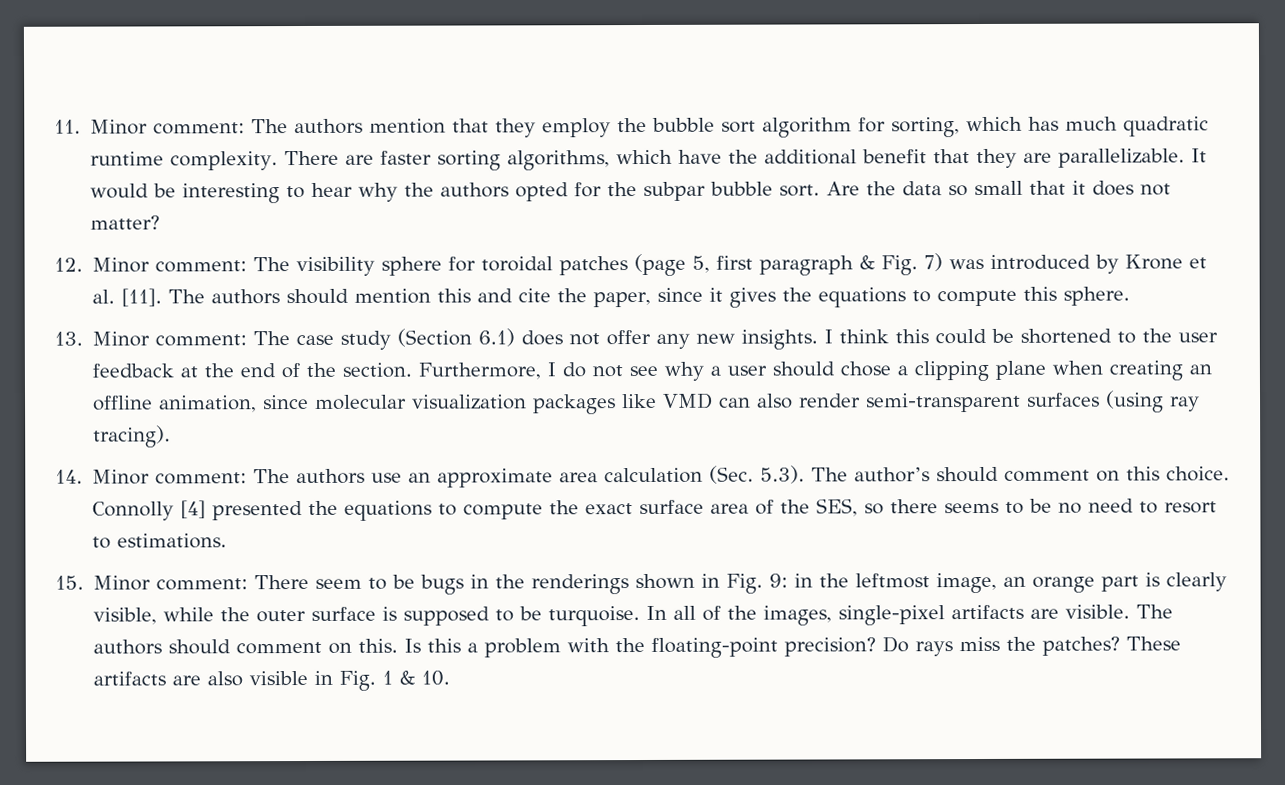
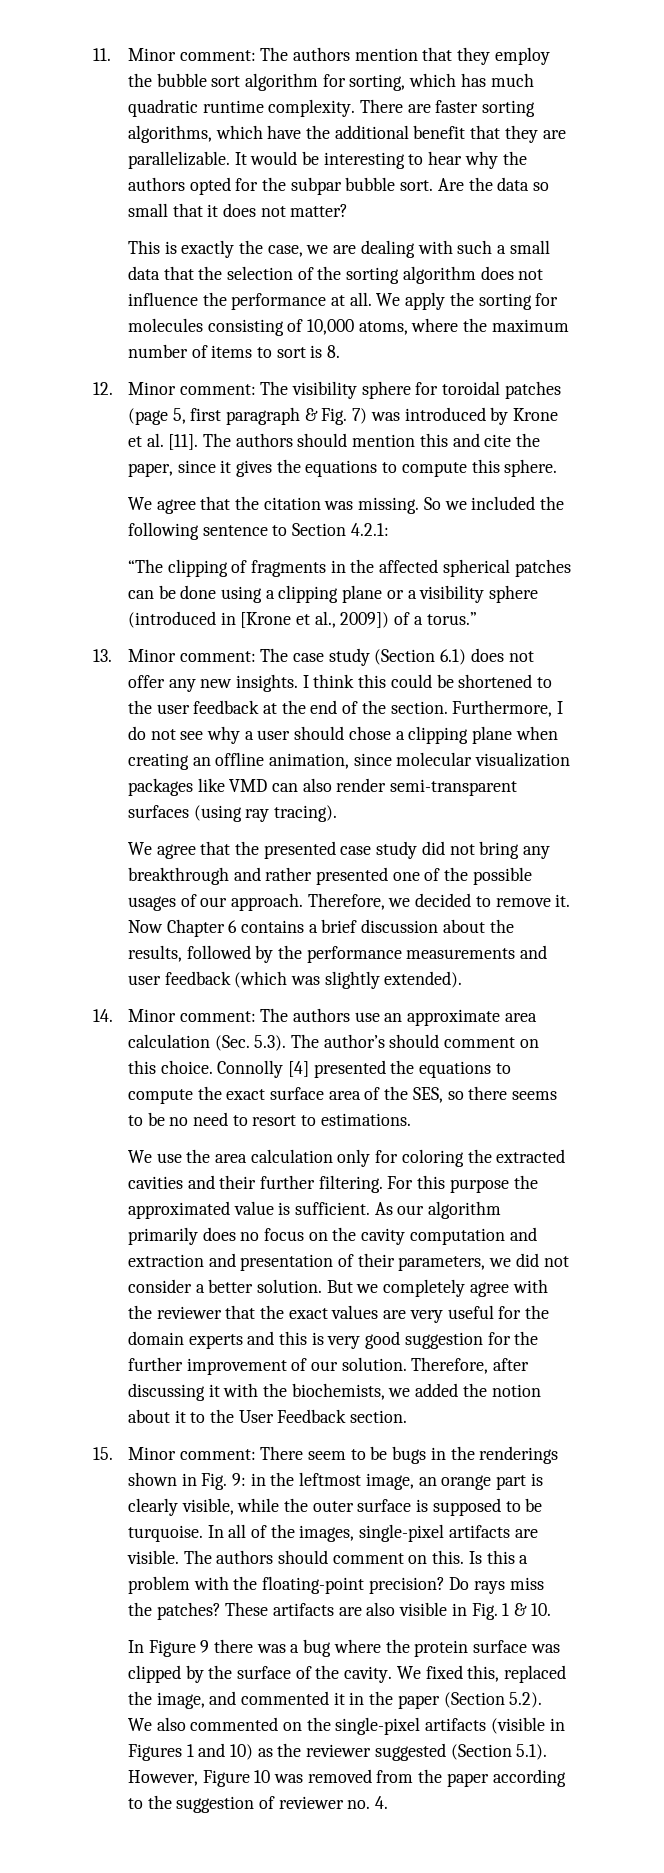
+ This is exactly the case, we are dealing with such a small data that the selection of the sorting algorithm does not influence the performance at all. We apply the sorting for molecules consisting of 10,000 atoms, where the maximum number of items to sort is 8.
+ We agree that the citation was missing. So we included the following sentence to Section 4.2.1:
+ “The clipping of fragments in the affected spherical patches can be done using a clipping plane or a visibility sphere (introduced in [Krone et al., 2009]) of a torus.”
+ We agree that the presented case study did not bring any breakthrough and rather presented one of the possible usages of our approach. Therefore, we decided to remove it. Now Chapter 6 contains a brief discussion about the results, followed by the performance measurements and user feedback (which was slightly extended).
+ We use the area calculation only for coloring the extracted cavities and their further filtering. For this purpose the approximated value is sufficient. As our algorithm primarily does no focus on the cavity computation and extraction and presentation of their parameters, we did not consider a better solution. But we completely agree with the reviewer that the exact values are very useful for the domain experts and this is very good suggestion for the further improvement of our solution. Therefore, after discussing it with the biochemists, we added the notion about it to the User Feedback section.
+ In Figure 9 there was a bug where the protein surface was clipped by the surface of the cavity. We fixed this, replaced the image, and commented it in the paper (Section 5.2). We also commented on the single-pixel artifacts (visible in Figures 1 and 10) as the reviewer suggested (Section 5.1). However, Figure 10 was removed from the paper according to the suggestion of reviewer no. 4.

